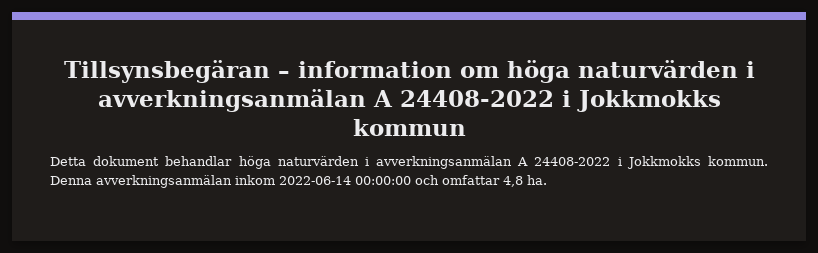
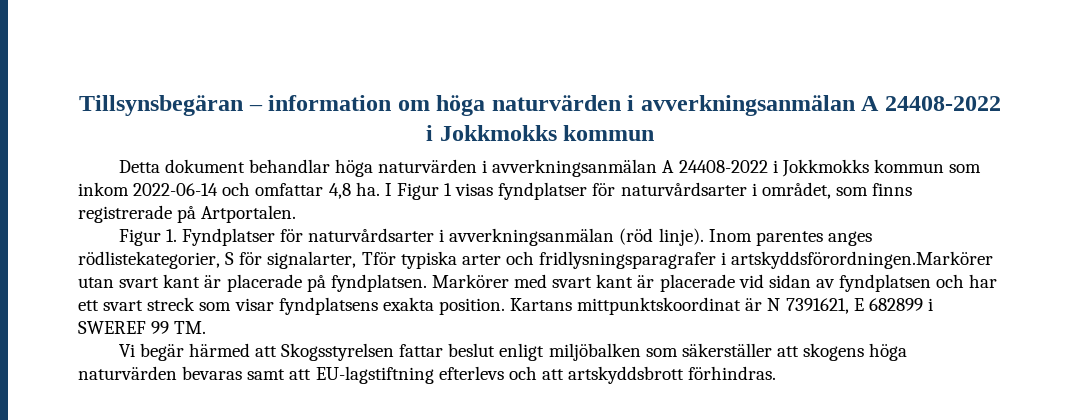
- Detta dokument behandlar höga naturvärden i avverkningsanmälan A 24408-2022 i Jokkmokks kommun. Denna avverkningsanmälan inkom 2022-06-14 00:00:00 och omfattar 4,8 ha.
+ Detta dokument behandlar höga naturvärden i avverkningsanmälan A 24408-2022 i Jokkmokks kommun som inkom 2022-06-14 och omfattar 4,8 ha.
+ I Figur 1 visas fyndplatser för naturvårdsarter i området, som finns registrerade på Artportalen.
+ Figur 1. Fyndplatser för naturvårdsarter i avverkningsanmälan (röd linje). Inom parentes anges rödlistekategorier, S för signalarter, Tför typiska arter och fridlysningsparagrafer i artskyddsförordningen.Markörer utan svart kant är placerade på fyndplatsen. Markörer med svart kant är placerade vid sidan av fyndplatsen och har ett svart streck som visar fyndplatsens exakta position. Kartans mittpunktskoordinat är N 7391621, E 682899 i SWEREF 99 TM.
+ Vi begär härmed att Skogsstyrelsen fattar beslut enligt miljöbalken som säkerställer att skogens höga naturvärden bevaras samt att EU-lagstiftning efterlevs och att artskyddsbrott förhindras.

